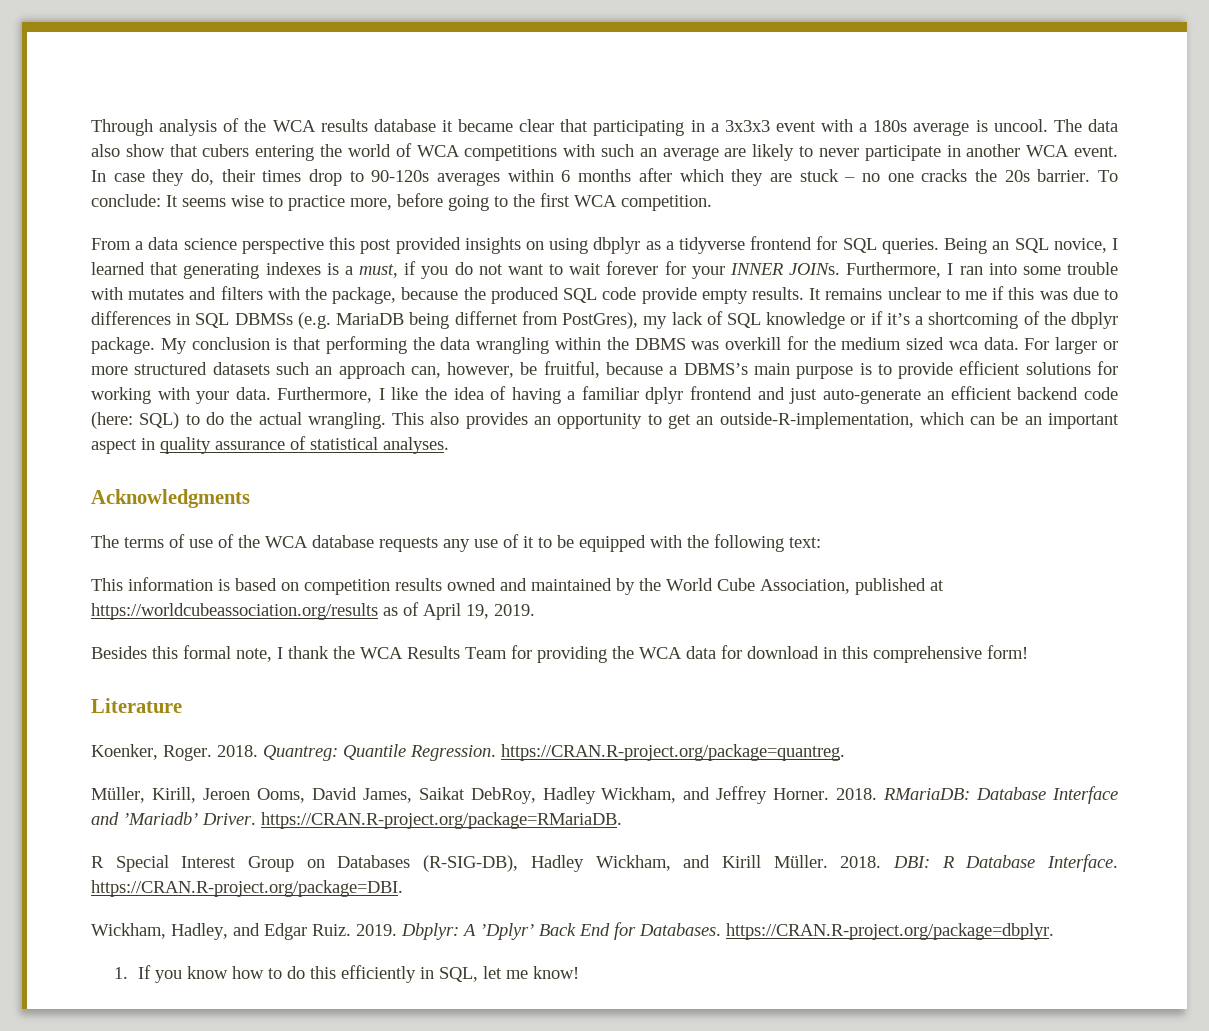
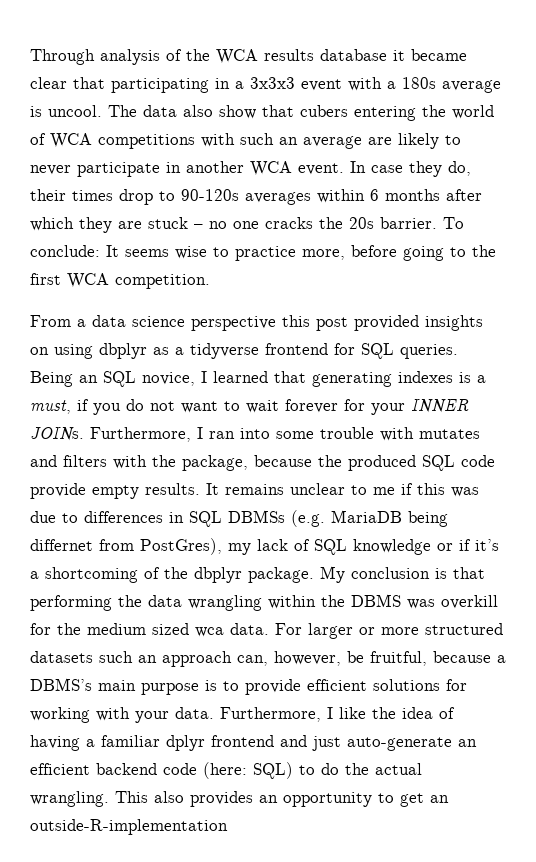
- This also provides an opportunity to get an outside-R-implementation, which can be an important aspect in quality assurance of statistical analyses.
- Acknowledgments
- The terms of use of the WCA database requests any use of it to be equipped with the following text:
- This information is based on competition results owned and maintained by the World Cube Association, published at https://worldcubeassociation.org/results as of April 19, 2019.
- Besides this formal note, I thank the WCA Results Team for providing the WCA data for download in this comprehensive form!
- Literature
- Koenker, Roger. 2018. Quantreg: Quantile Regression. https://CRAN.R-project.org/package=quantreg.
- Müller, Kirill, Jeroen Ooms, David James, Saikat DebRoy, Hadley Wickham, and Jeffrey Horner. 2018. RMariaDB: Database Interface and ’Mariadb’ Driver. https://CRAN.R-project.org/package=RMariaDB.
- R Special Interest Group on Databases (R-SIG-DB), Hadley Wickham, and Kirill Müller. 2018. DBI: R Database Interface. https://CRAN.R-project.org/package=DBI.
- Wickham, Hadley, and Edgar Ruiz. 2019. Dbplyr: A ’Dplyr’ Back End for Databases. https://CRAN.R-project.org/package=dbplyr.
- 1. If you know how to do this efficiently in SQL, let me know!
+ This also provides an opportunity to get an outside-R-implementation

